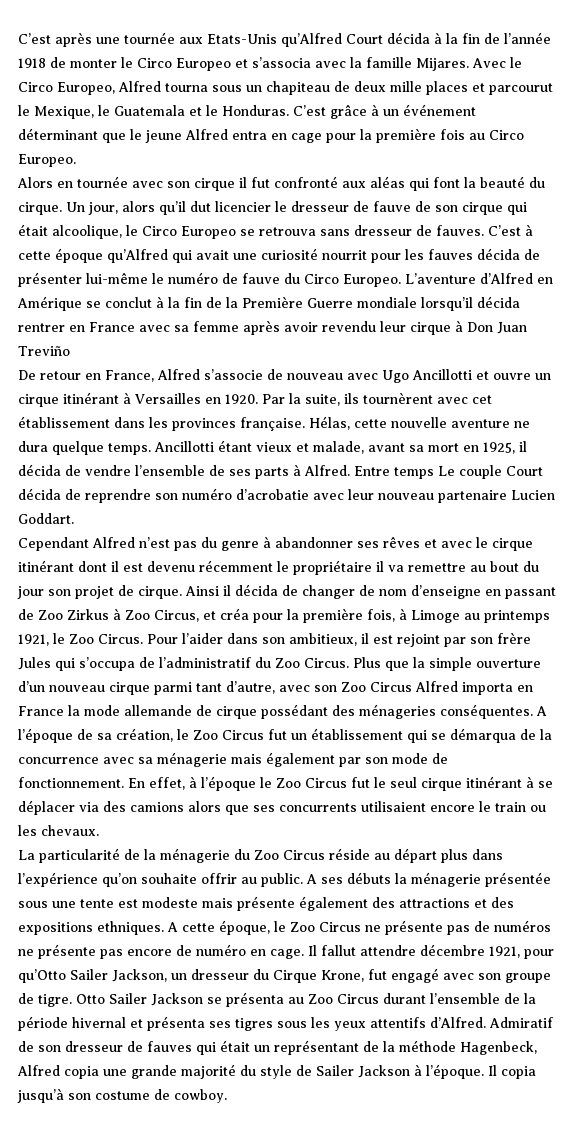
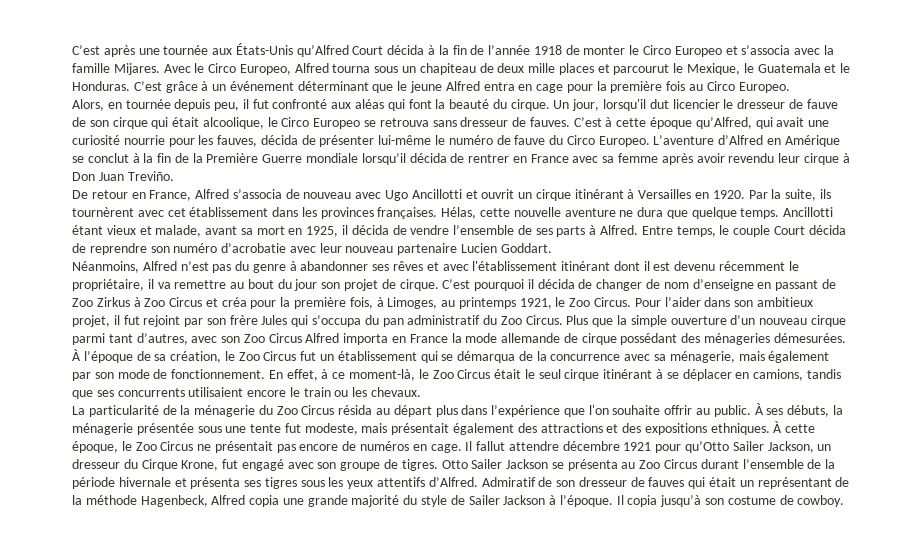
- C’est après une tournée aux Etats-Unis qu’Alfred Court décida à la fin de l’année 1918 de monter le Circo Europeo et s’associa avec la famille Mijares.
+ C’est après une tournée aux États-Unis qu’Alfred Court décida à la fin de l’année 1918 de monter le Circo Europeo et s’associa avec la famille Mijares.
- Alors en tournée avec son cirque il fut confronté aux aléas qui font la beauté du cirque.
+ Alors, en tournée depuis peu, il fut confronté aux aléas qui font la beauté du cirque.
- Un jour, alors qu’il dut licencier le dresseur de fauve de son cirque qui était alcoolique, le Circo Europeo se retrouva sans dresseur de fauves.
+ Un jour, lorsqu'il dut licencier le dresseur de fauve de son cirque qui était alcoolique, le Circo Europeo se retrouva sans dresseur de fauves.
- C’est à cette époque qu’Alfred qui avait une curiosité nourrit pour les fauves décida de présenter lui-même le numéro de fauve du Circo Europeo.
+ C’est à cette époque qu’Alfred, qui avait une curiosité nourrie pour les fauves, décida de présenter lui-même le numéro de fauve du Circo Europeo.
- L’aventure d’Alfred en Amérique se conclut à la fin de la Première Guerre mondiale lorsqu’il décida rentrer en France avec sa femme après avoir revendu leur cirque à Don Juan Treviño
+ L’aventure d’Alfred en Amérique se conclut à la fin de la Première Guerre mondiale lorsqu’il décida de rentrer en France avec sa femme après avoir revendu leur cirque à Don Juan Treviño.
- De retour en France, Alfred s’associe de nouveau avec Ugo Ancillotti et ouvre un cirque itinérant à Versailles en 1920.
+ De retour en France, Alfred s’associa de nouveau avec Ugo Ancillotti et ouvrit un cirque itinérant à Versailles en 1920.
- Par la suite, ils tournèrent avec cet établissement dans les provinces française.
+ Par la suite, ils tournèrent avec cet établissement dans les provinces françaises.
- Hélas, cette nouvelle aventure ne dura quelque temps.
+ Hélas, cette nouvelle aventure ne dura que quelque temps.
- Entre temps Le couple Court décida de reprendre son numéro d’acrobatie avec leur nouveau partenaire Lucien Goddart.
+ Entre temps, le couple Court décida de reprendre son numéro d’acrobatie avec leur nouveau partenaire Lucien Goddart.
- Cependant Alfred n’est pas du genre à abandonner ses rêves et avec le cirque itinérant dont il est devenu récemment le propriétaire il va remettre au bout du jour son projet de cirque.
+ Néanmoins, Alfred n’est pas du genre à abandonner ses rêves et avec l'établissement itinérant dont il est devenu récemment le propriétaire, il va remettre au bout du jour son projet de cirque.
- Ainsi il décida de changer de nom d’enseigne en passant de Zoo Zirkus à Zoo Circus, et créa pour la première fois, à Limoge au printemps 1921, le Zoo Circus.
+ C’est pourquoi il décida de changer de nom d’enseigne en passant de Zoo Zirkus à Zoo Circus et créa pour la première fois, à Limoges, au printemps 1921, le Zoo Circus.
- Pour l’aider dans son ambitieux, il est rejoint par son frère Jules qui s’occupa de l’administratif du Zoo Circus.
+ Pour l’aider dans son ambitieux projet, il fut rejoint par son frère Jules qui s’occupa du pan administratif du Zoo Circus.
- Plus que la simple ouverture d’un nouveau cirque parmi tant d’autre, avec son Zoo Circus Alfred importa en France la mode allemande de cirque possédant des ménageries conséquentes. A l’époque de sa création, le Zoo Circus fut un établissement qui se démarqua de la concurrence avec sa ménagerie mais également par son mode de fonctionnement.
+ Plus que la simple ouverture d’un nouveau cirque parmi tant d’autres, avec son Zoo Circus Alfred importa en France la mode allemande de cirque possédant des ménageries démesurées. À l’époque de sa création, le Zoo Circus fut un établissement qui se démarqua de la concurrence avec sa ménagerie, mais également par son mode de fonctionnement.
- En effet, à l’époque le Zoo Circus fut le seul cirque itinérant à se déplacer via des camions alors que ses concurrents utilisaient encore le train ou les chevaux.
+ En effet, à ce moment-là, le Zoo Circus était le seul cirque itinérant à se déplacer en camions, tandis que ses concurrents utilisaient encore le train ou les chevaux.
- La particularité de la ménagerie du Zoo Circus réside au départ plus dans l’expérience qu’on souhaite offrir au public.
+ La particularité de la ménagerie du Zoo Circus résida au départ plus dans l’expérience que l'on souhaite offrir au public.
- A ses débuts la ménagerie présentée sous une tente est modeste mais présente également des attractions et des expositions ethniques.
+ À ses débuts, la ménagerie présentée sous une tente fut modeste, mais présentait également des attractions et des expositions ethniques.
- A cette époque, le Zoo Circus ne présente pas de numéros ne présente pas encore de numéro en cage.
+ À cette époque, le Zoo Circus ne présentait pas encore de numéros en cage.
- Il fallut attendre décembre 1921, pour qu’Otto Sailer Jackson, un dresseur du Cirque Krone, fut engagé avec son groupe de tigre.
+ Il fallut attendre décembre 1921 pour qu’Otto Sailer Jackson, un dresseur du Cirque Krone, fut engagé avec son groupe de tigres.
- Otto Sailer Jackson se présenta au Zoo Circus durant l’ensemble de la période hivernal et présenta ses tigres sous les yeux attentifs d’Alfred.
+ Otto Sailer Jackson se présenta au Zoo Circus durant l’ensemble de la période hivernale et présenta ses tigres sous les yeux attentifs d’Alfred.

